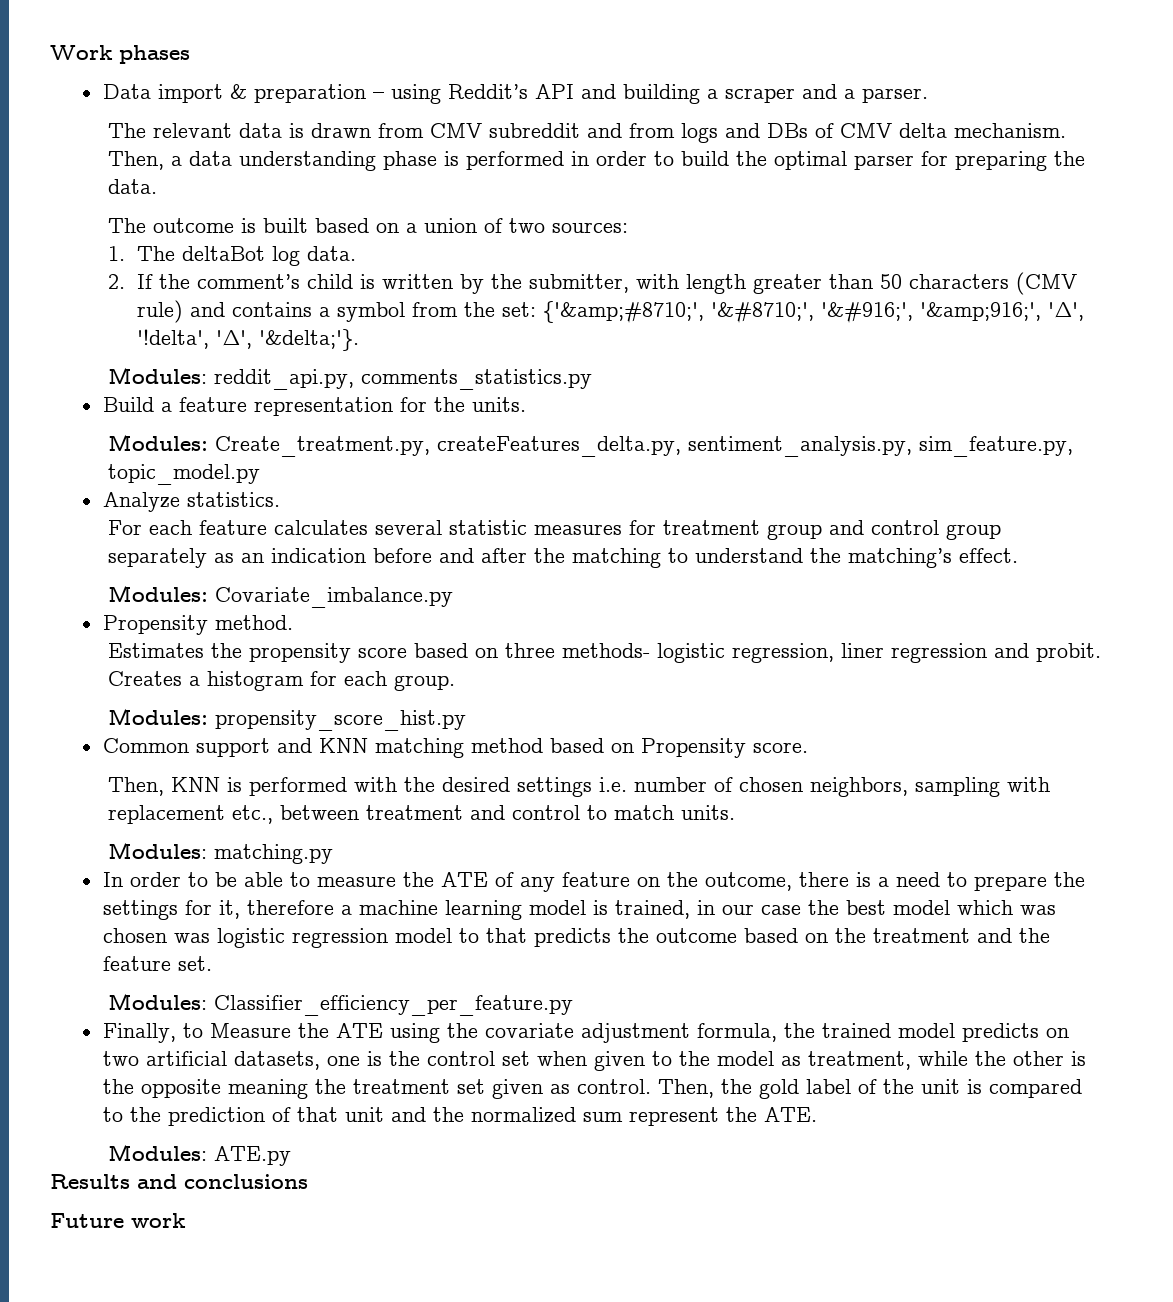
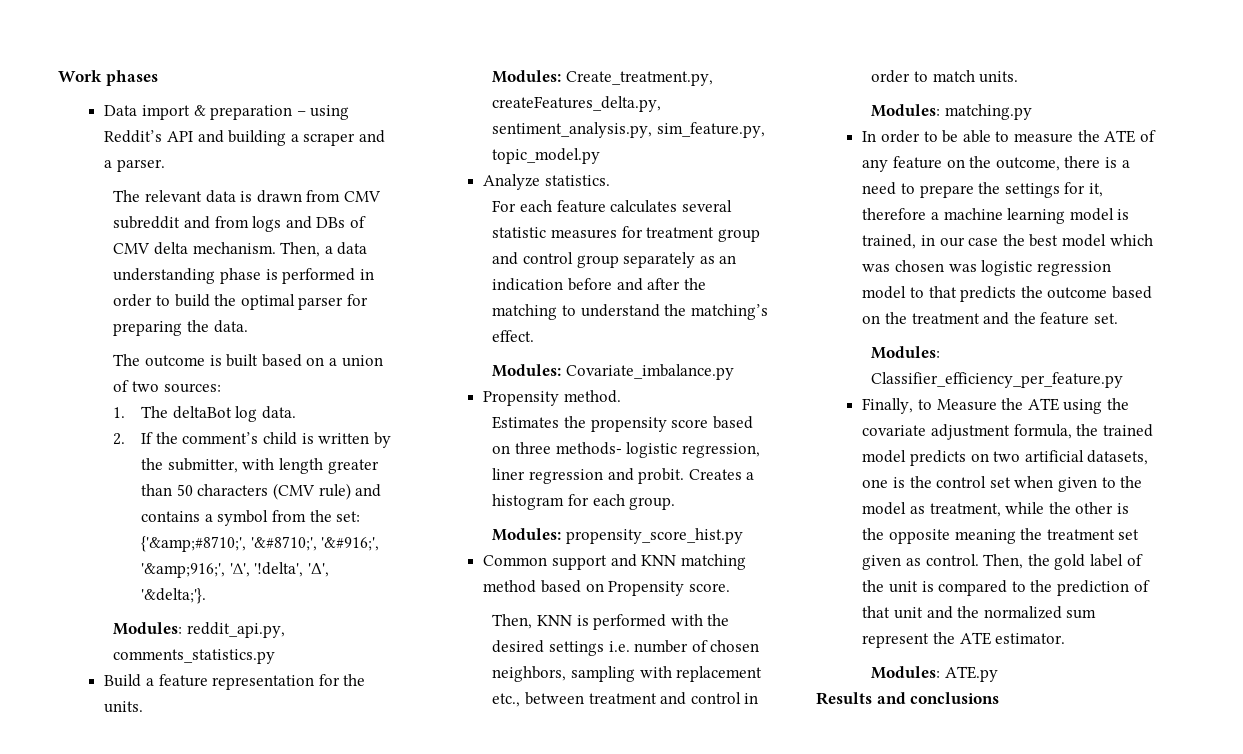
- Then, KNN is performed with the desired settings i.e. number of chosen neighbors, sampling with replacement etc., between treatment and control to match units.
+ Then, KNN is performed with the desired settings i.e. number of chosen neighbors, sampling with replacement etc., between treatment and control in order to match units.
- Then, the gold label of the unit is compared to the prediction of that unit and the normalized sum represent the ATE.
+ Then, the gold label of the unit is compared to the prediction of that unit and the normalized sum represent the ATE estimator.
- Future work

